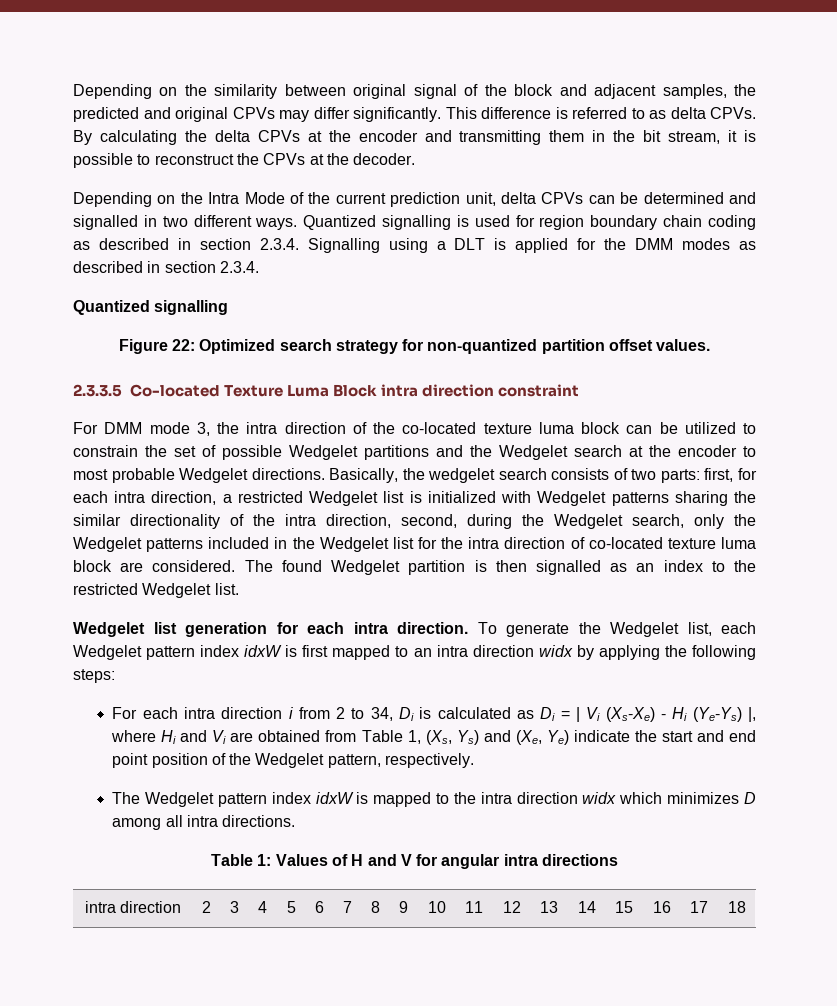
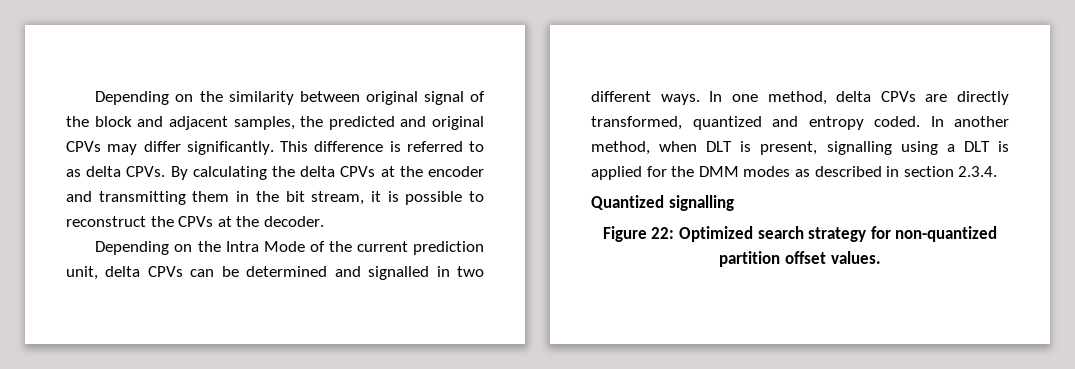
- Quantized signalling is used for region boundary chain coding as described in section 2.3.4. Signalling using a DLT is applied for the DMM modes as described in section 2.3.4.
+ In one method, delta CPVs are directly transformed, quantized and entropy coded. In another method, when DLT is present, signalling using a DLT is applied for the DMM modes as described in section 2.3.4.
- 2.3.3.5 Co-located Texture Luma Block intra direction constraint
- For DMM mode 3, the intra direction of the co-located texture luma block can be utilized to constrain the set of possible Wedgelet partitions and the Wedgelet search at the encoder to most probable Wedgelet directions. Basically, the wedgelet search consists of two parts: first, for each intra direction, a restricted Wedgelet list is initialized with Wedgelet patterns sharing the similar directionality of the intra direction, second, during the Wedgelet search, only the Wedgelet patterns included in the Wedgelet list for the intra direction of co-located texture luma block are considered. The found Wedgelet partition is then signalled as an index to the restricted Wedgelet list.
- Wedgelet list generation for each intra direction. To generate the Wedgelet list, each Wedgelet pattern index idxW is first mapped to an intra direction widx by applying the following steps:
- For each intra direction i from 2 to 34, Di is calculated as Di = | Vi (Xs-Xe) - Hi (Ye-Ys) |, where Hi and Vi are obtained from Table 1, (Xs, Ys) and (Xe, Ye) indicate the start and end point position of the Wedgelet pattern, respectively.
- The Wedgelet pattern index idxW is mapped to the intra direction widx which minimizes D among all intra directions.
- Table 1: Values of H and V for angular intra directions
- intra direction | 2 | 3 | 4 | 5 | 6 | 7 | 8 | 9 | 10 | 11 | 12 | 13 | 14 | 15 | 16 | 17 | 18

